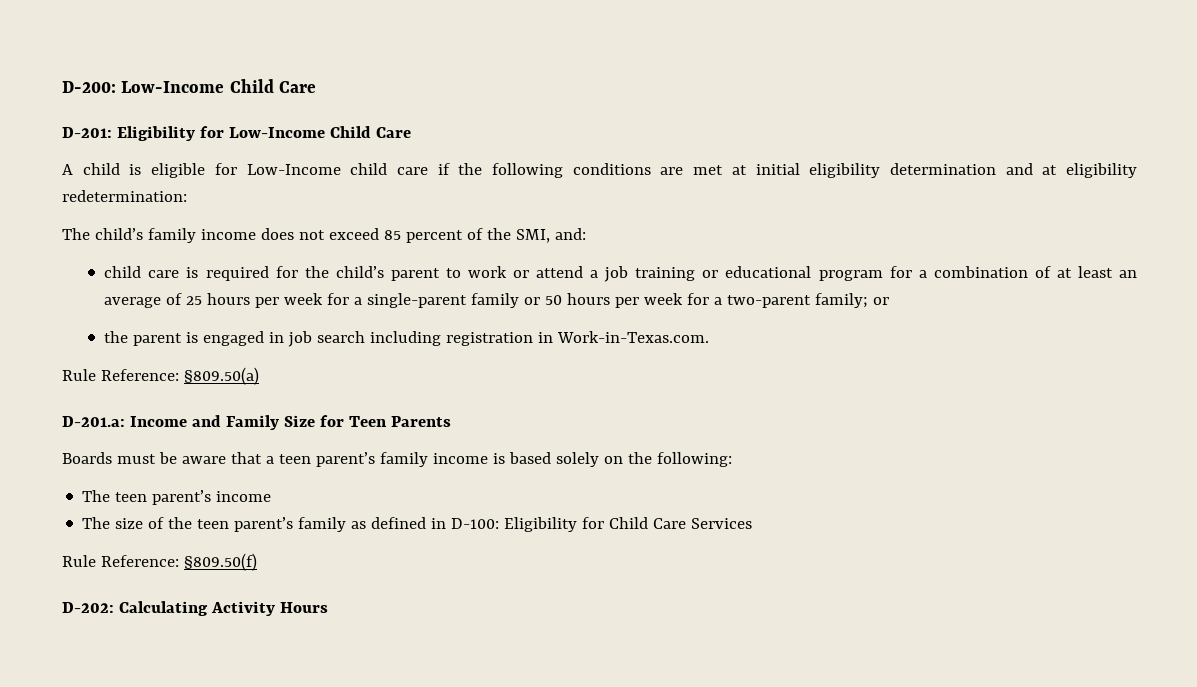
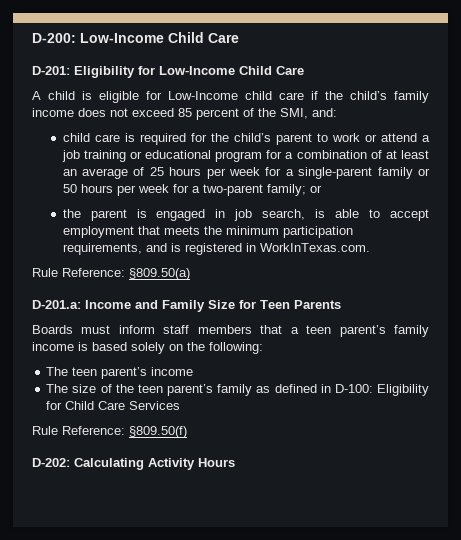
- A child is eligible for Low-Income child care if the following conditions are met at initial eligibility determination and at eligibility redetermination:
- The child’s family income does not exceed 85 percent of the SMI, and:
+ A child is eligible for Low-Income child care if the child’s family income does not exceed 85 percent of the SMI, and:
- the parent is engaged in job search including registration in Work-in-Texas.com.
+ the parent is engaged in job search, is able to accept employment that meets the minimum participation requirements, and is registered in WorkInTexas.com.
- Boards must be aware that a teen parent’s family income is based solely on the following:
+ Boards must inform staff members that a teen parent’s family income is based solely on the following:

